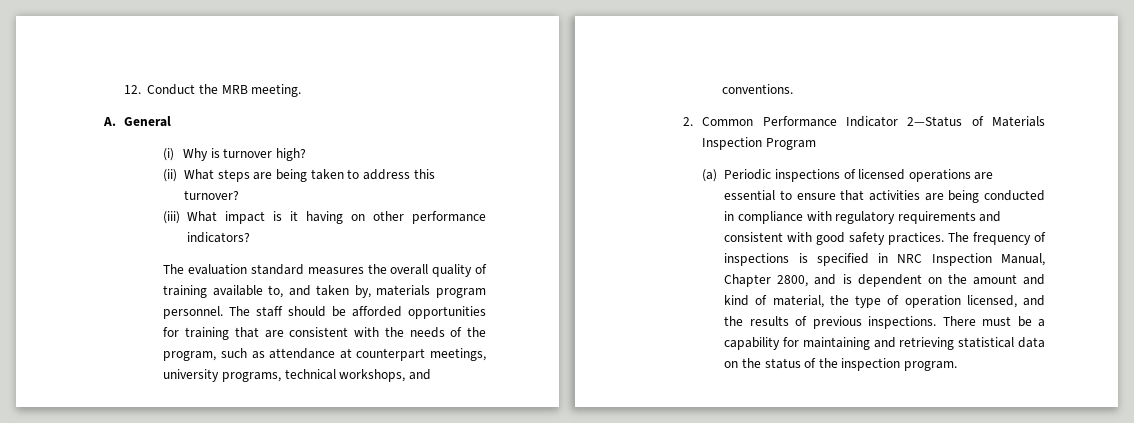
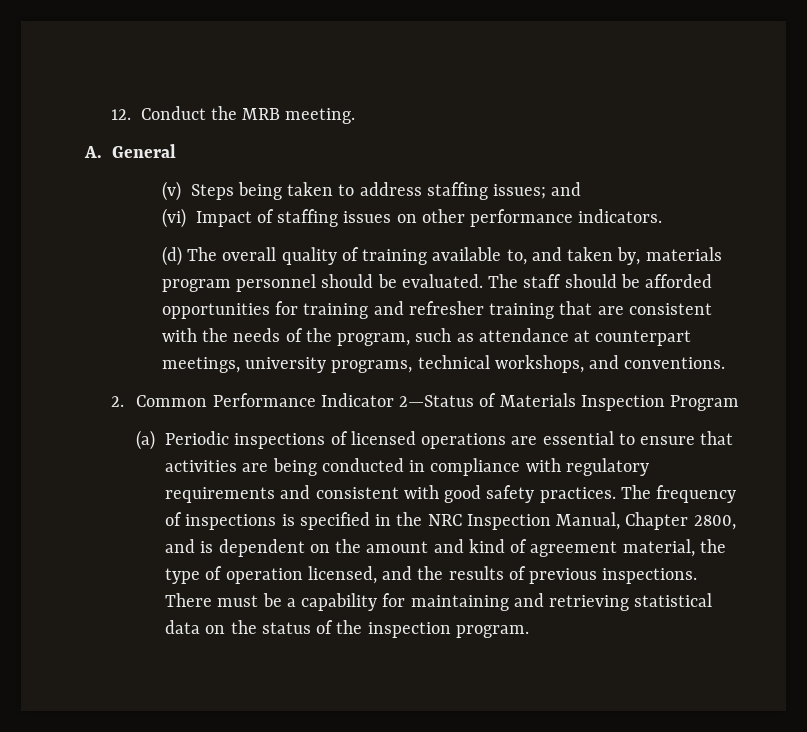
- (i) Why is turnover high?
- (ii) What steps are being taken to address this turnover?
- (iii) What impact is it having on other performance indicators?
- The evaluation standard measures the overall quality of training available to, and taken by, materials program personnel.
+ (v) Steps being taken to address staffing issues; and
+ (vi) Impact of staffing issues on other performance indicators.
+ (d) The overall quality of training available to, and taken by, materials program personnel should be evaluated.
- The staff should be afforded opportunities for training that are consistent with the needs of the program, such as attendance at counterpart meetings, university programs, technical workshops, and conventions.
+ The staff should be afforded opportunities for training and refresher training that are consistent with the needs of the program, such as attendance at counterpart meetings, university programs, technical workshops, and conventions.
- The frequency of inspections is specified in NRC Inspection Manual, Chapter 2800, and is dependent on the amount and kind of material, the type of operation licensed, and the results of previous inspections.
+ The frequency of inspections is specified in the NRC Inspection Manual, Chapter 2800, and is dependent on the amount and kind of agreement material, the type of operation licensed, and the results of previous inspections.

